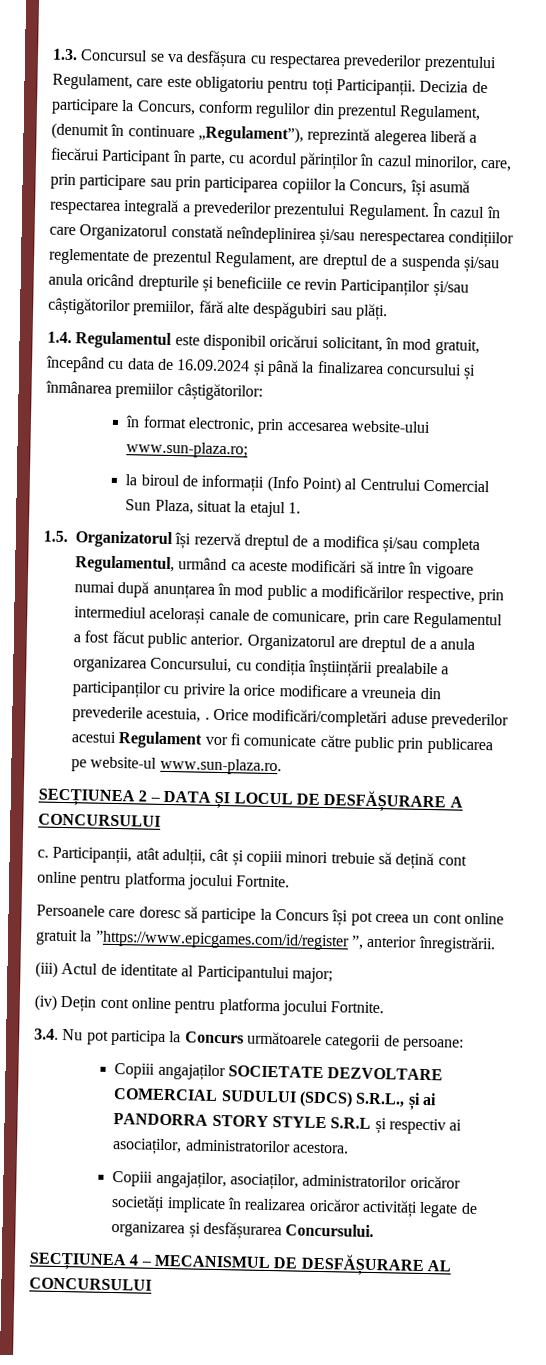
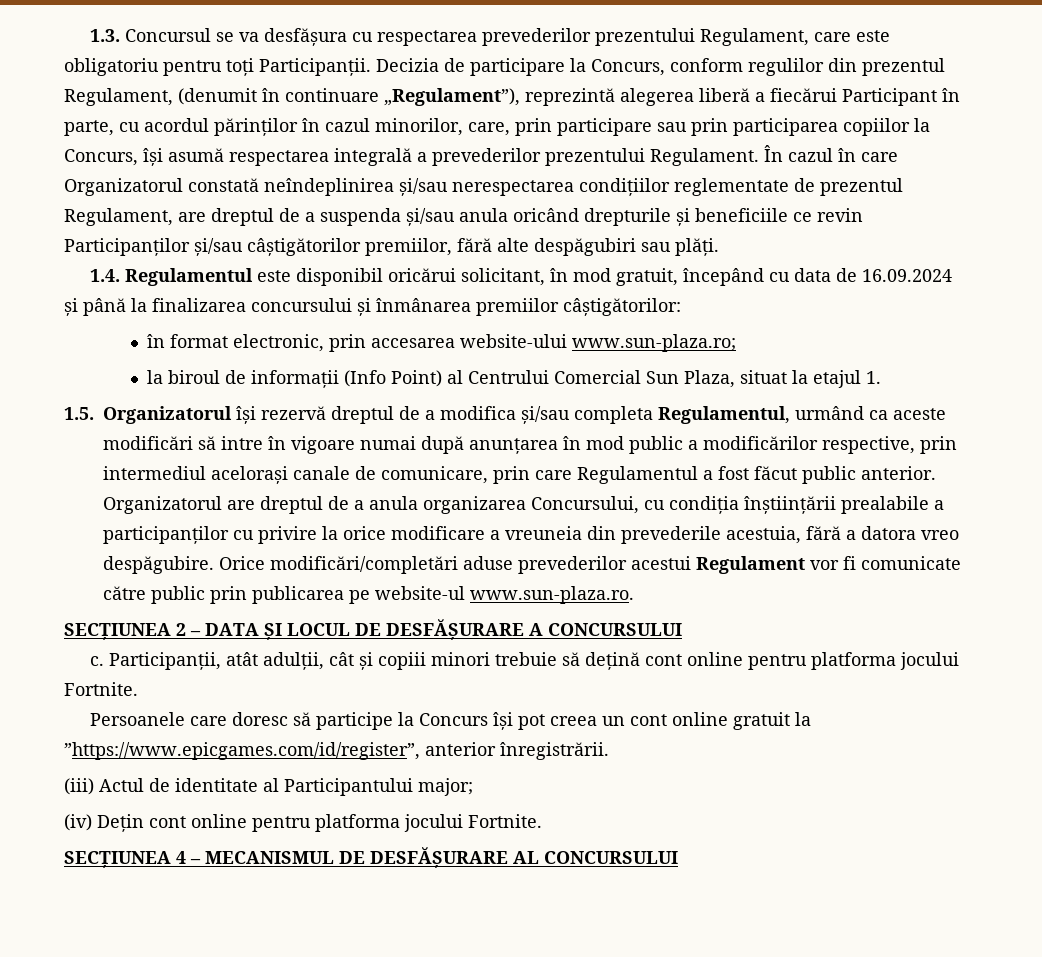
- Organizatorul are dreptul de a anula organizarea Concursului, cu condiția înștiințării prealabile a participanților cu privire la orice modificare a vreuneia din prevederile acestuia, .
+ Organizatorul are dreptul de a anula organizarea Concursului, cu condiția înștiințării prealabile a participanților cu privire la orice modificare a vreuneia din prevederile acestuia, fără a datora vreo despăgubire.
- Persoanele care doresc să participe la Concurs își pot creea un cont online gratuit la ”https://www.epicgames.com/id/register ”, anterior înregistrării.
+ Persoanele care doresc să participe la Concurs își pot creea un cont online gratuit la ”https://www.epicgames.com/id/register”, anterior înregistrării.
- 3.4. Nu pot participa la Concurs următoarele categorii de persoane:
- Copiii angajaților SOCIETATE DEZVOLTARE COMERCIAL SUDULUI (SDCS) S.R.L., și ai PANDORRA STORY STYLE S.R.L și respectiv ai asociaților, administratorilor acestora.
- Copiii angajaților, asociaților, administratorilor oricăror societăți implicate în realizarea oricăror activități legate de organizarea și desfășurarea Concursului.

